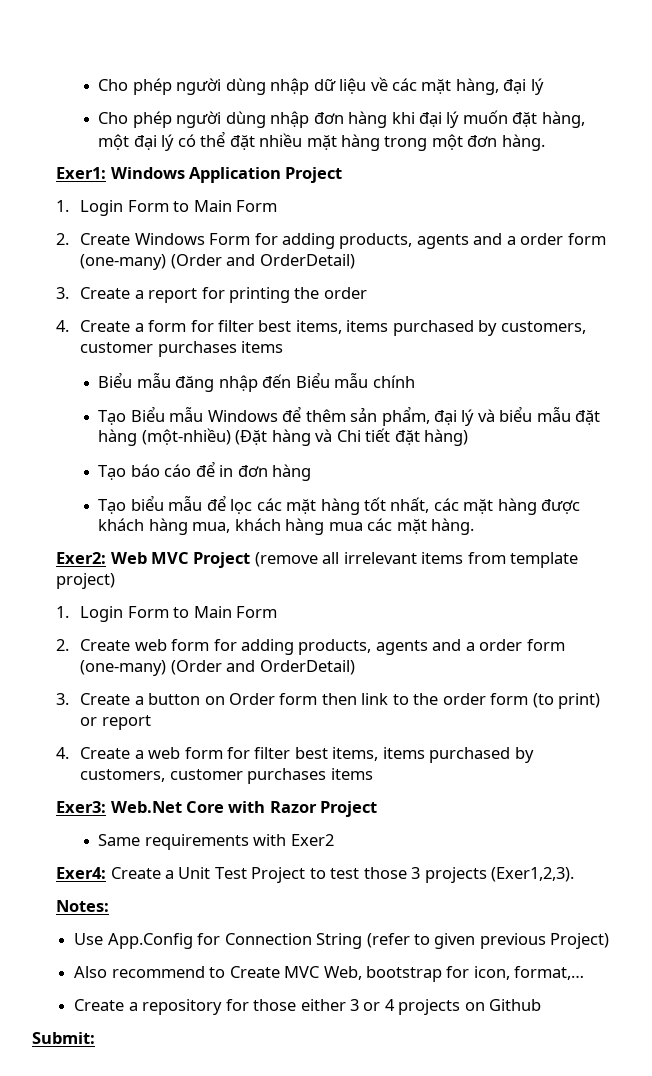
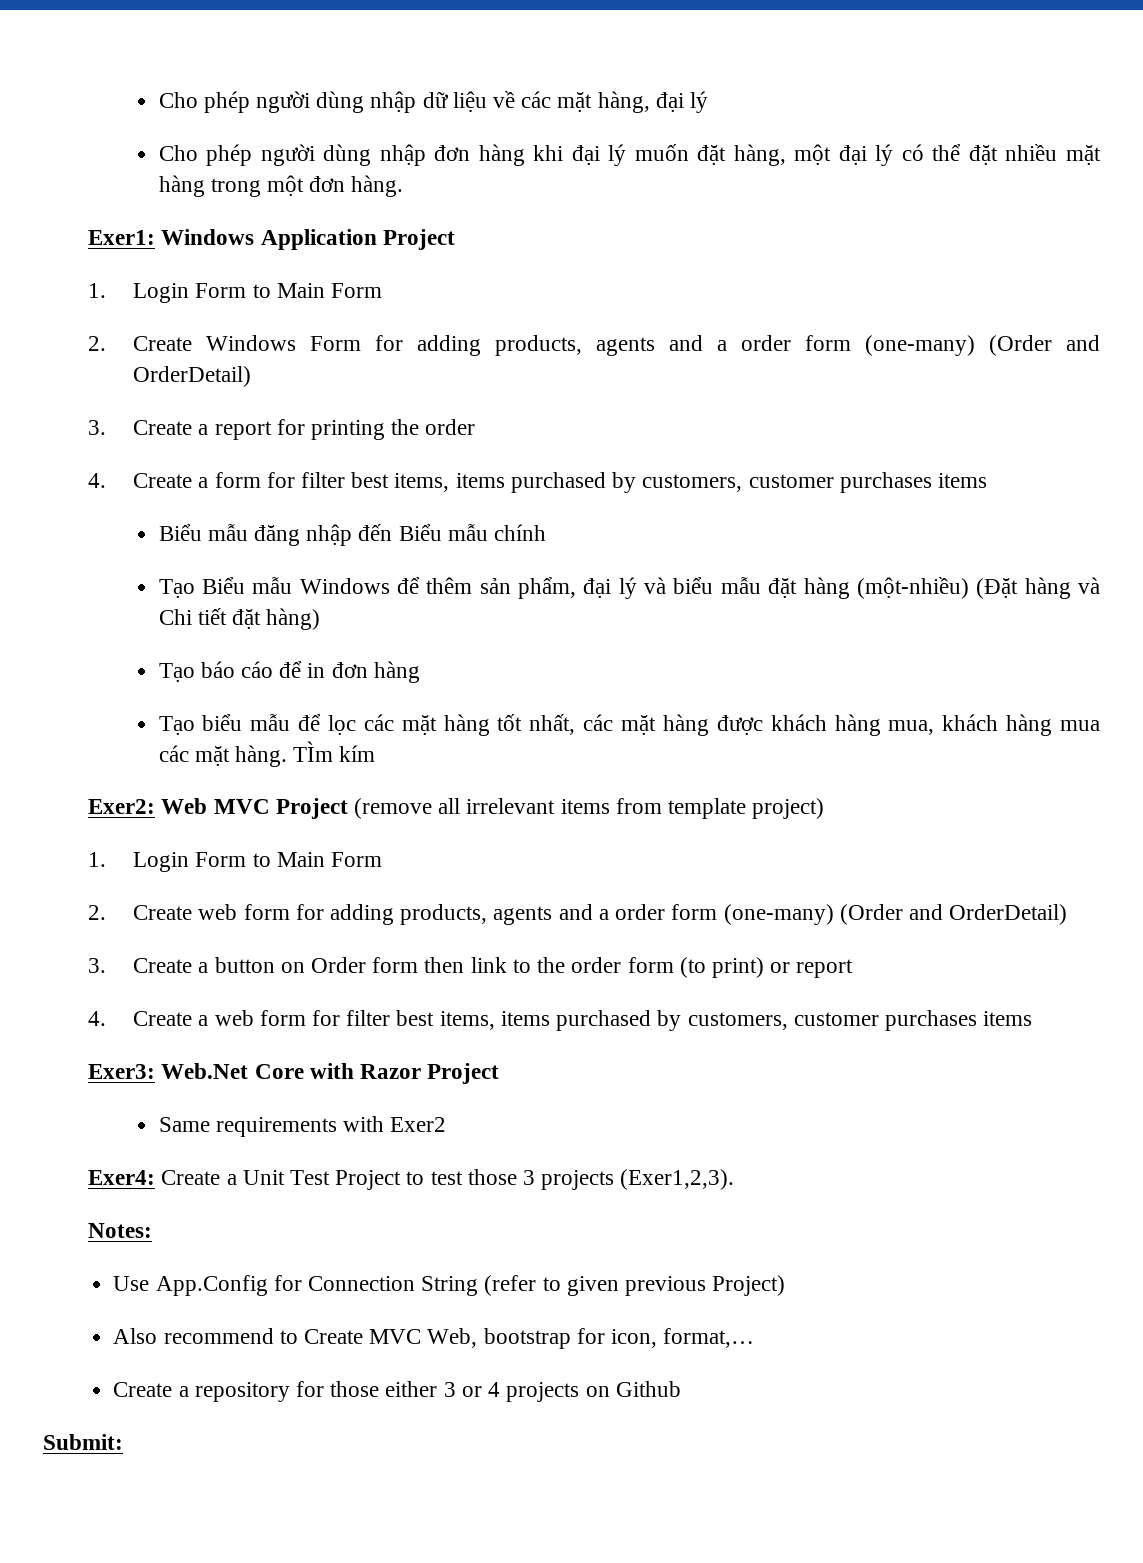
+ TÌm kím

